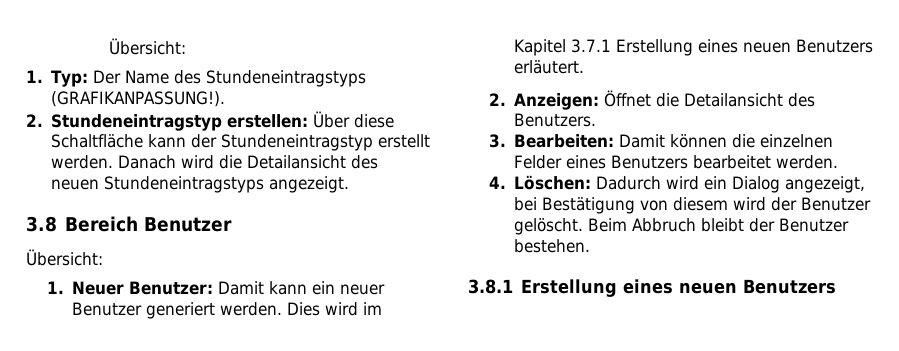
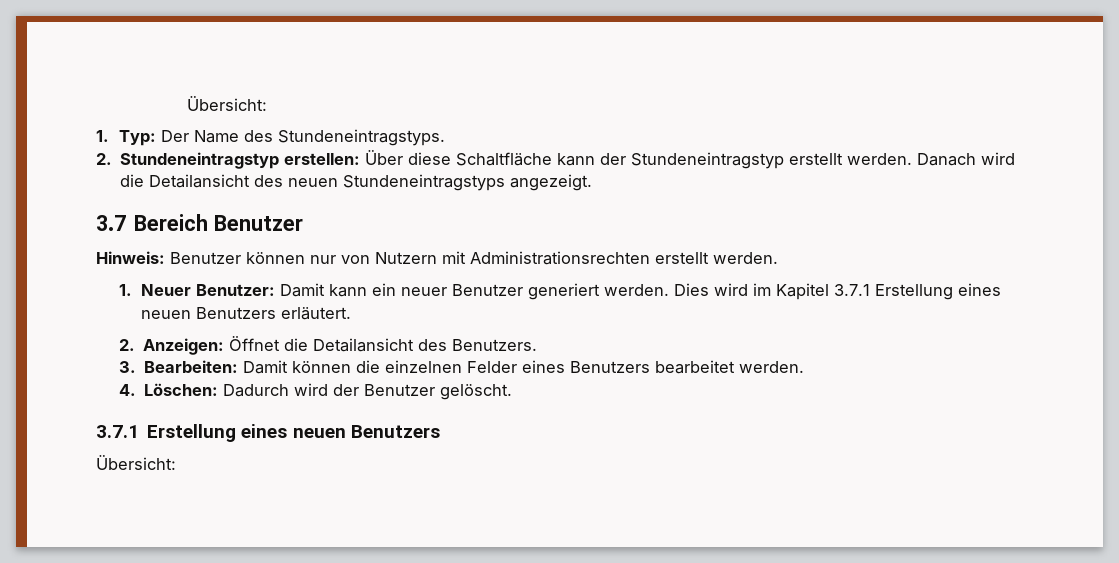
- 1. Typ: Der Name des Stundeneintragstyps (GRAFIKANPASSUNG!).
+ 1. Typ: Der Name des Stundeneintragstyps.
- 3.8 Bereich Benutzer
- Übersicht:
+ 3.7 Bereich Benutzer
+ Hinweis: Benutzer können nur von Nutzern mit Administrationsrechten erstellt werden.
- 4. Löschen: Dadurch wird ein Dialog angezeigt, bei Bestätigung von diesem wird der Benutzer gelöscht. Beim Abbruch bleibt der Benutzer bestehen.
- 3.8.1 Erstellung eines neuen Benutzers
+ 4. Löschen: Dadurch wird der Benutzer gelöscht.
+ 3.7.1 Erstellung eines neuen Benutzers
+ Übersicht:

